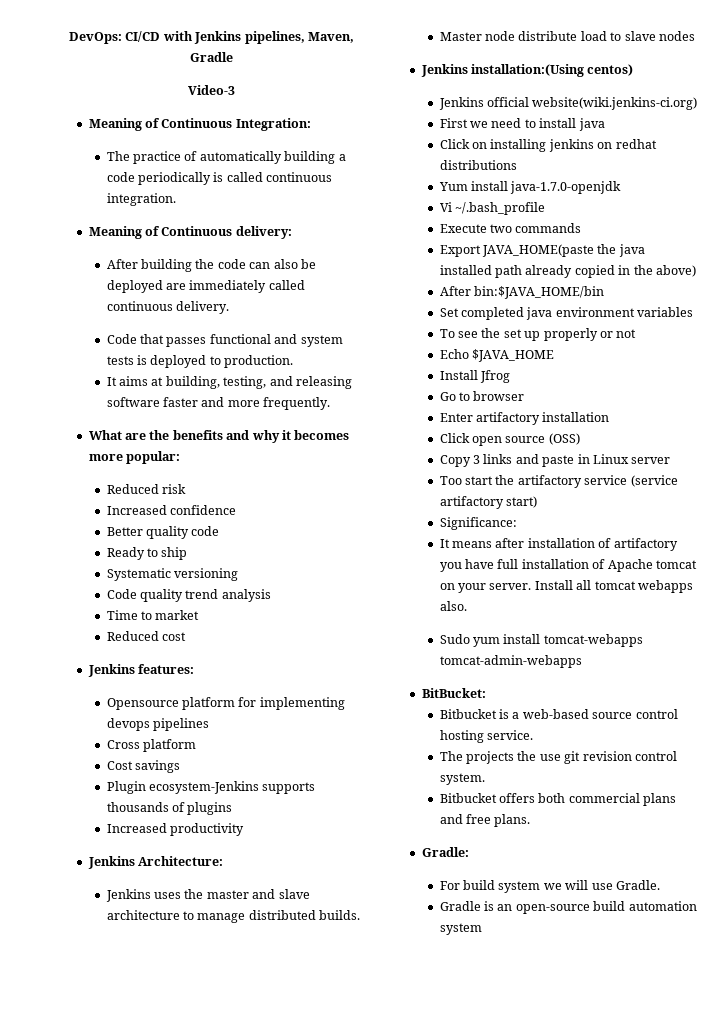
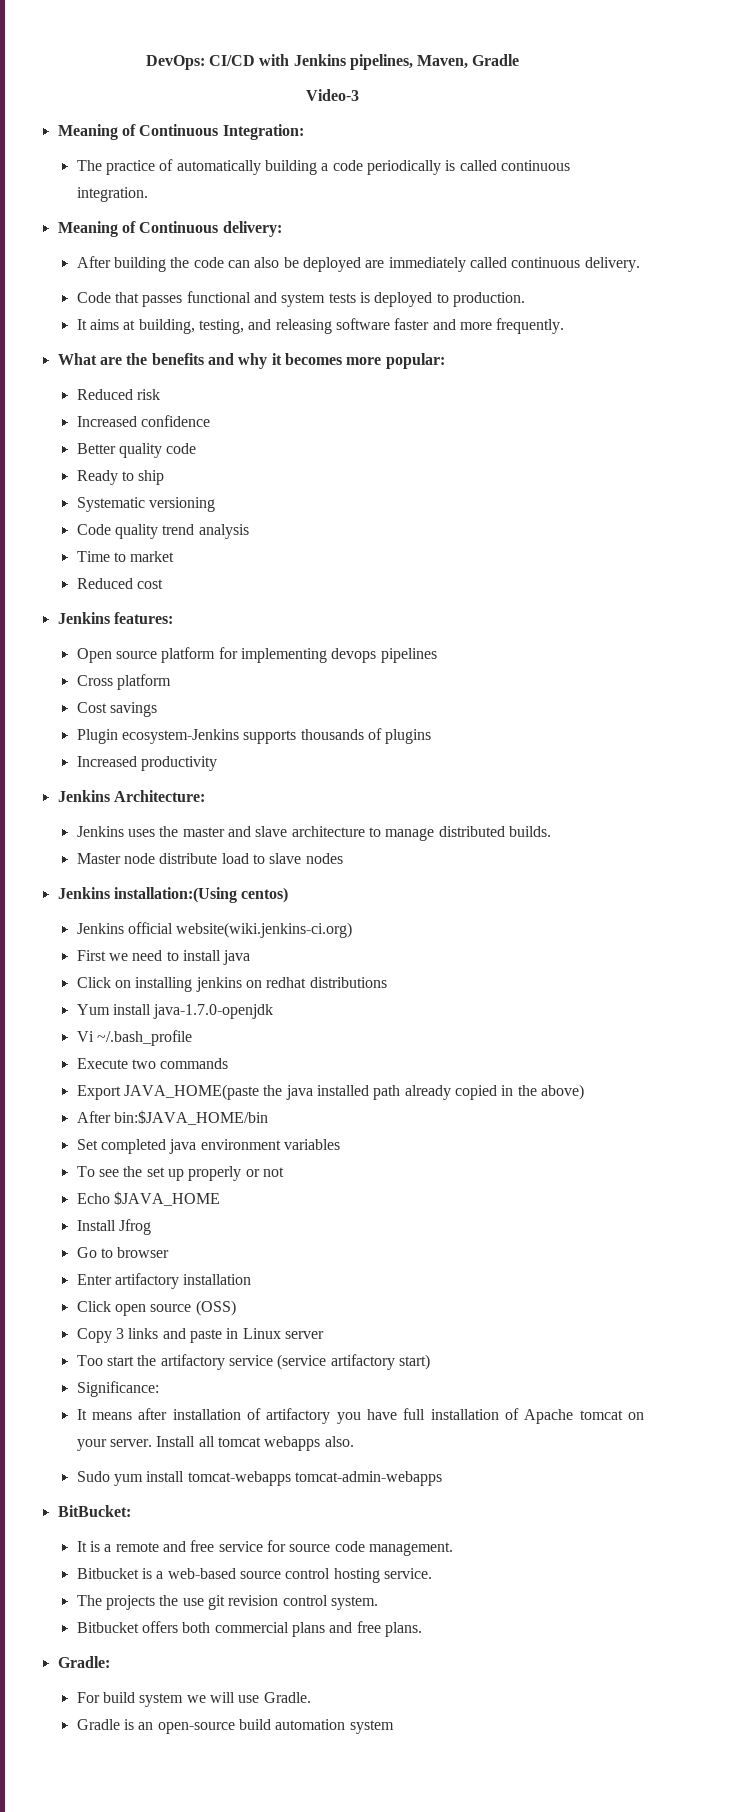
- Opensource platform for implementing devops pipelines
+ Open source platform for implementing devops pipelines
+ It is a remote and free service for source code management.

